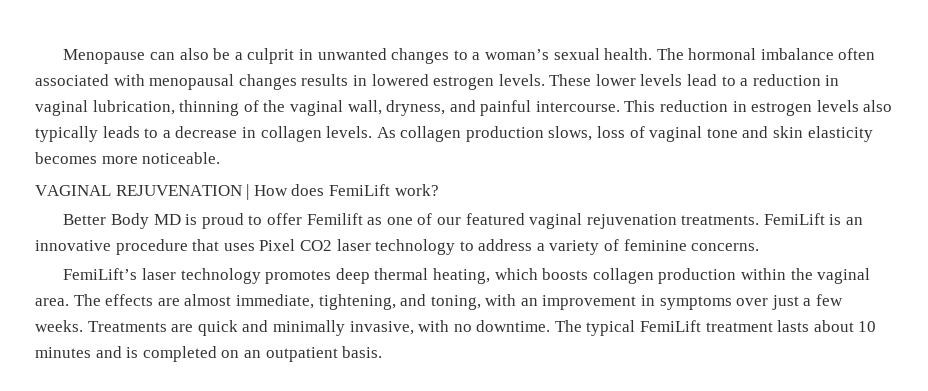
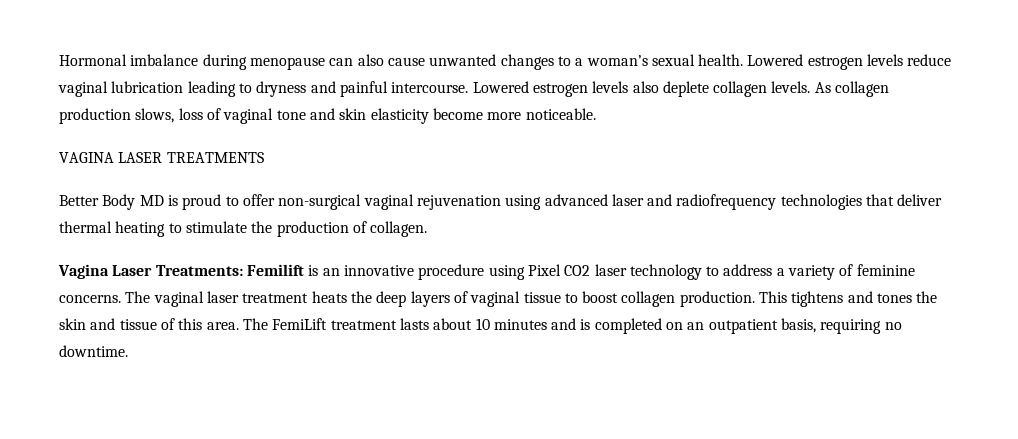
- Menopause can also be a culprit in unwanted changes to a woman’s sexual health.
+ Hormonal imbalance during menopause can also cause unwanted changes to a woman’s sexual health.
- The hormonal imbalance often associated with menopausal changes results in lowered estrogen levels. These lower levels lead to a reduction in vaginal lubrication, thinning of the vaginal wall, dryness, and painful intercourse. This reduction in estrogen levels also typically leads to a decrease in collagen levels.
+ Lowered estrogen levels reduce vaginal lubrication leading to dryness and painful intercourse. Lowered estrogen levels also deplete collagen levels.
- As collagen production slows, loss of vaginal tone and skin elasticity becomes more noticeable.
+ As collagen production slows, loss of vaginal tone and skin elasticity become more noticeable.
- VAGINAL REJUVENATION | How does FemiLift work?
+ VAGINA LASER TREATMENTS
- Better Body MD is proud to offer Femilift as one of our featured vaginal rejuvenation treatments. FemiLift is an innovative procedure that uses Pixel CO2 laser technology to address a variety of feminine concerns.
- FemiLift’s laser technology promotes deep thermal heating, which boosts collagen production within the vaginal area. The effects are almost immediate, tightening, and toning, with an improvement in symptoms over just a few weeks. Treatments are quick and minimally invasive, with no downtime. The typical FemiLift treatment lasts about 10 minutes and is completed on an outpatient basis.
+ Better Body MD is proud to offer non-surgical vaginal rejuvenation using advanced laser and radiofrequency technologies that deliver thermal heating to stimulate the production of collagen.
+ Vagina Laser Treatments: Femilift is an innovative procedure using Pixel CO2 laser technology to address a variety of feminine concerns. The vaginal laser treatment heats the deep layers of vaginal tissue to boost collagen production. This tightens and tones the skin and tissue of this area. The FemiLift treatment lasts about 10 minutes and is completed on an outpatient basis, requiring no downtime.

